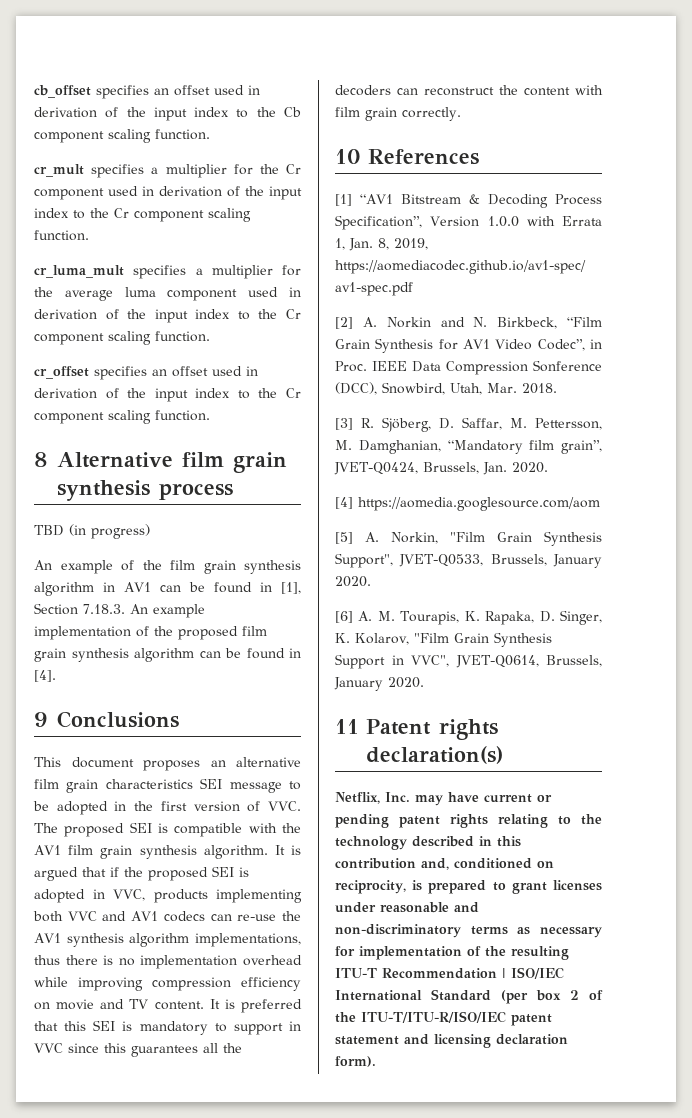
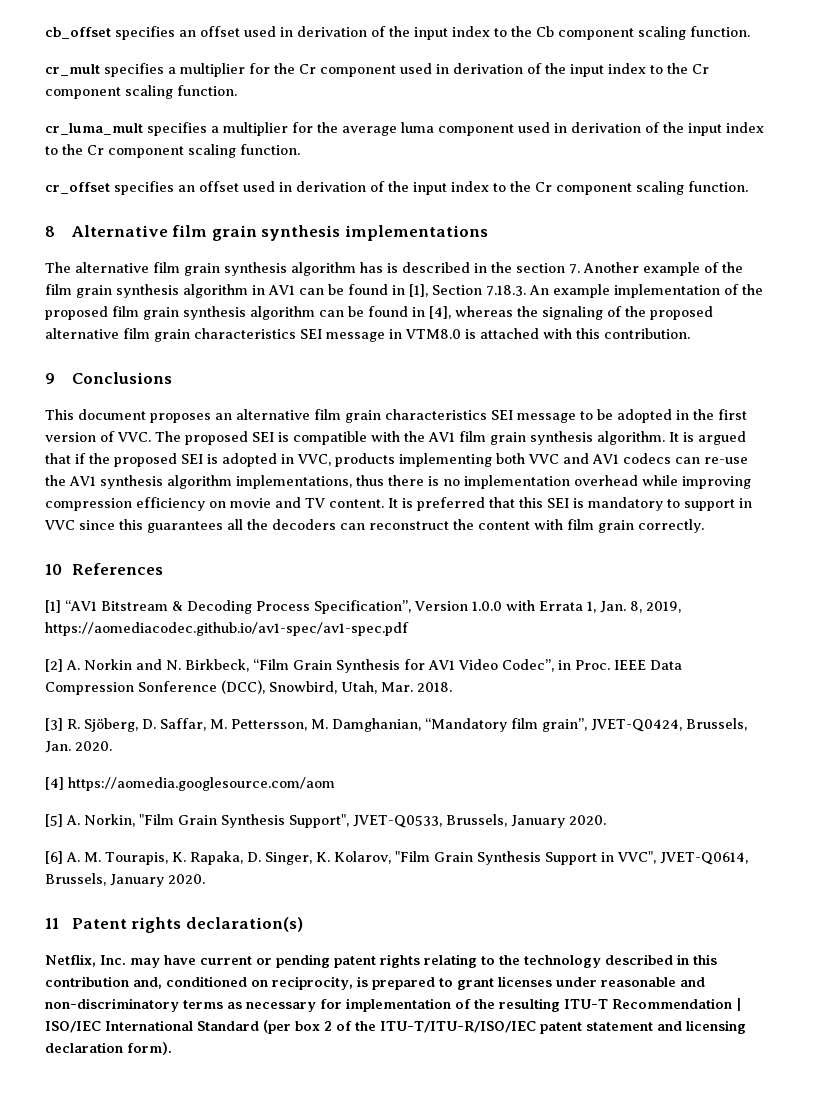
- 8 Alternative film grain synthesis process
- TBD (in progress)
- An example of the film grain synthesis algorithm in AV1 can be found in [1], Section 7.18.3. An example implementation of the proposed film grain synthesis algorithm can be found in [4].
+ 8 Alternative film grain synthesis implementations
+ The alternative film grain synthesis algorithm has is described in the section 7. Another example of the film grain synthesis algorithm in AV1 can be found in [1], Section 7.18.3. An example implementation of the proposed film grain synthesis algorithm can be found in [4], whereas the signaling of the proposed alternative film grain characteristics SEI message in VTM8.0 is attached with this contribution.

